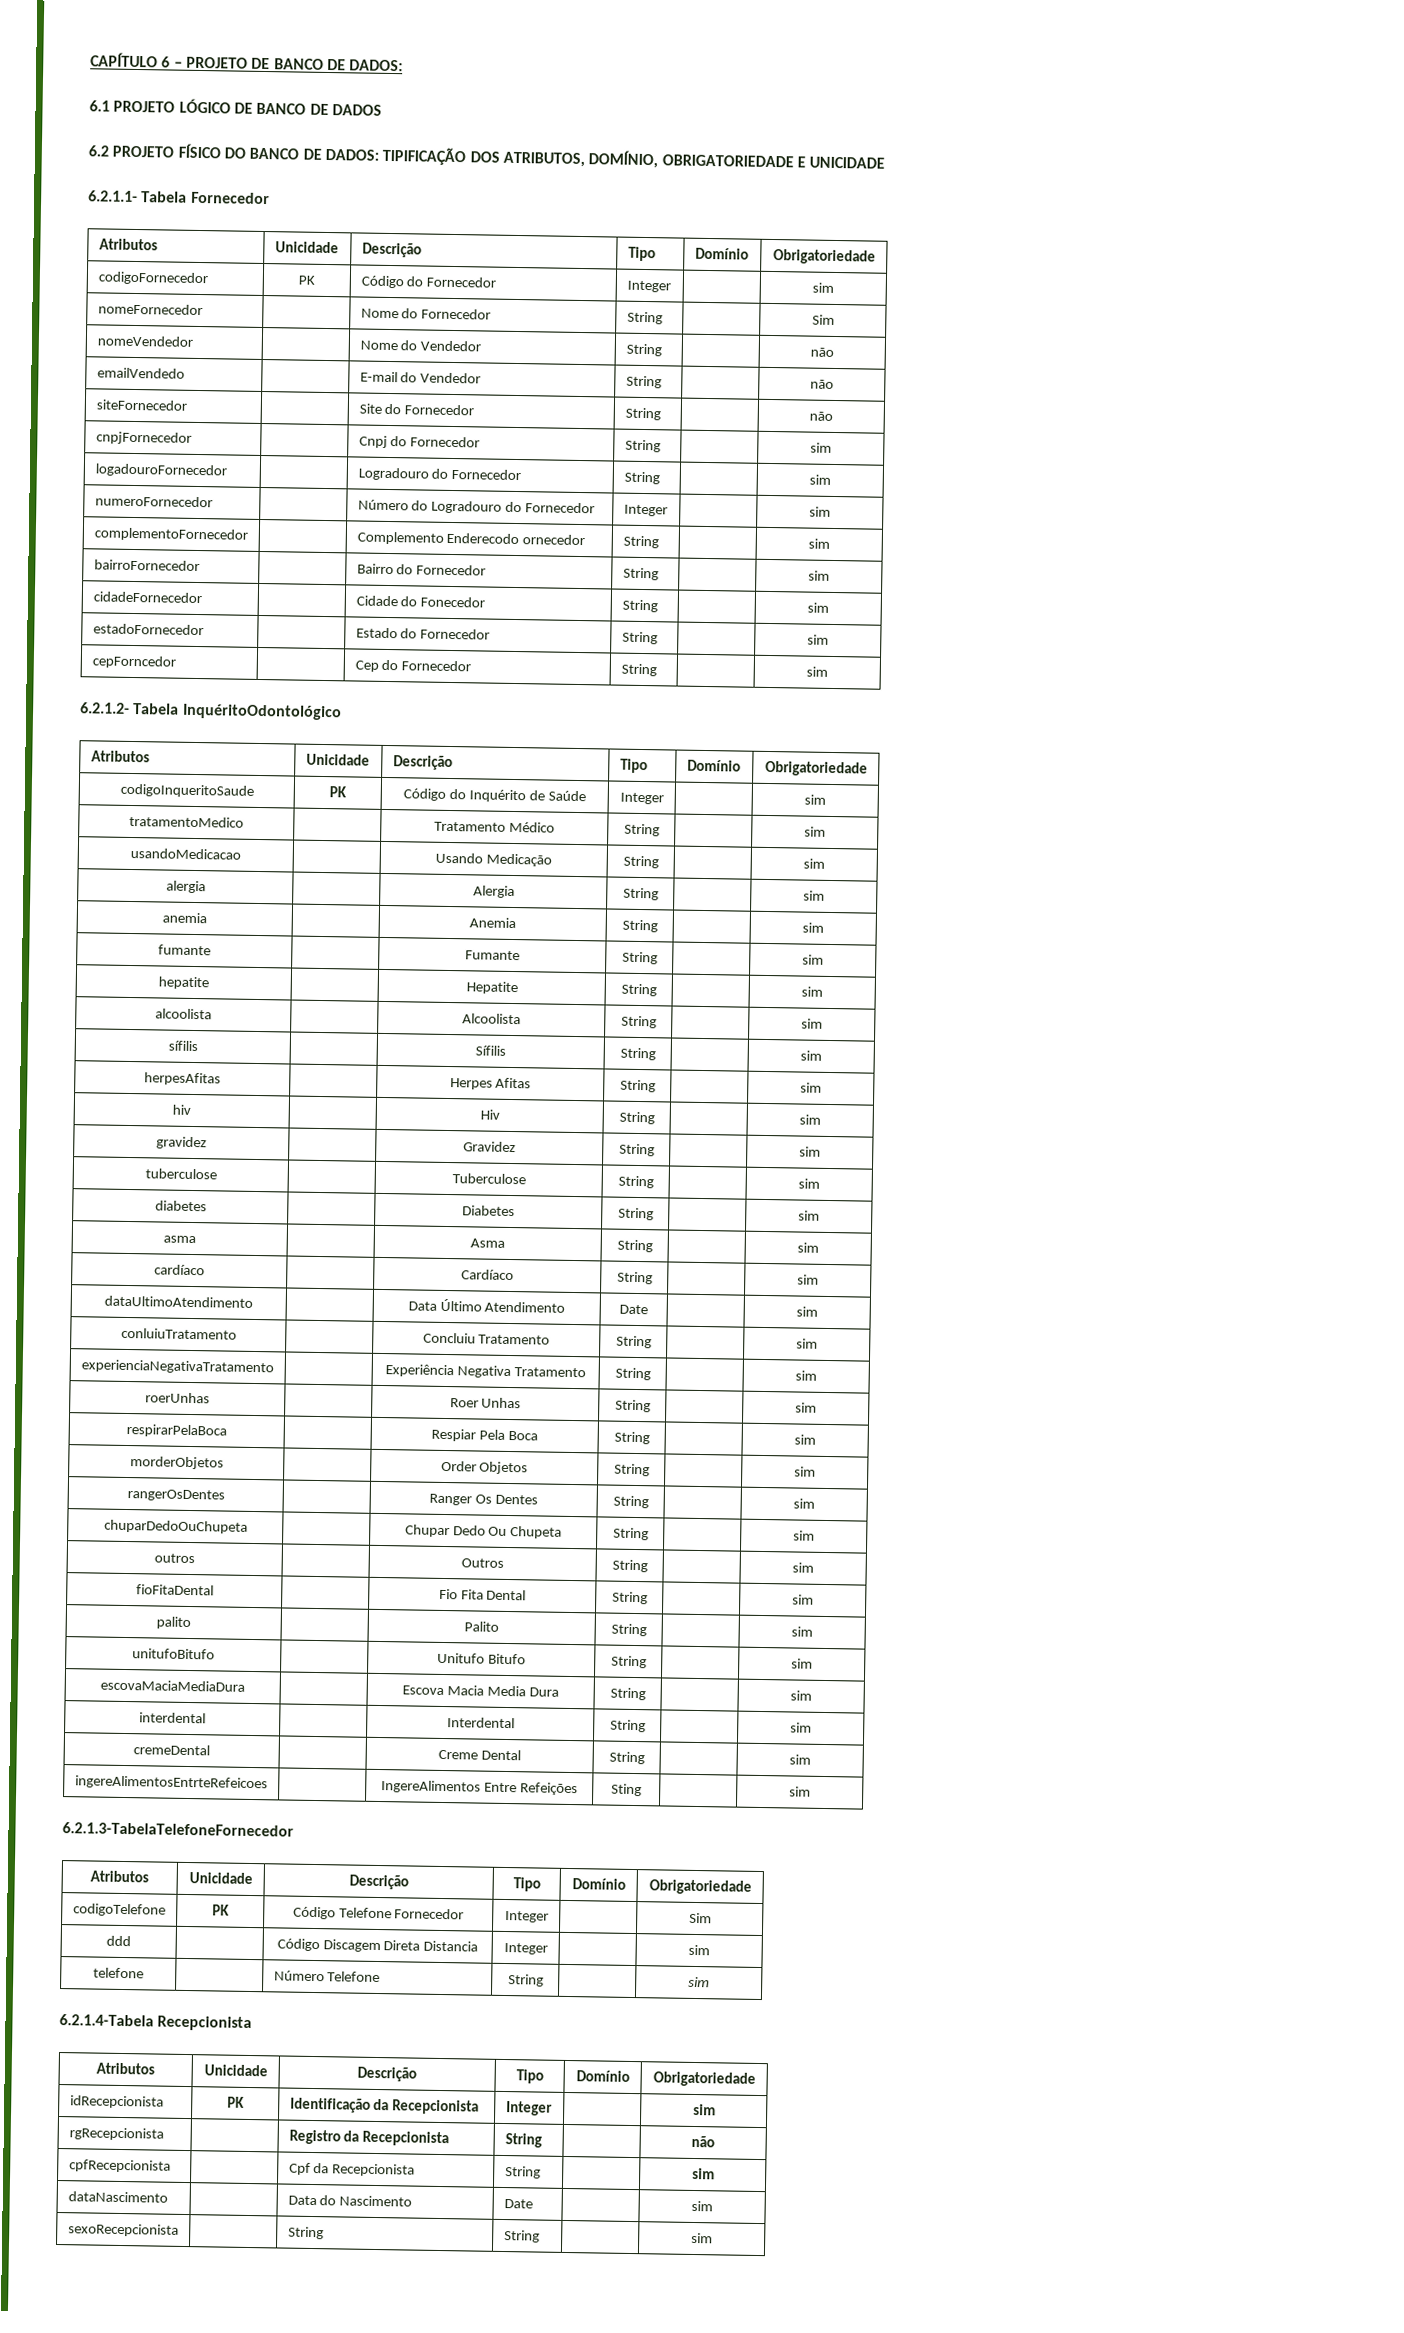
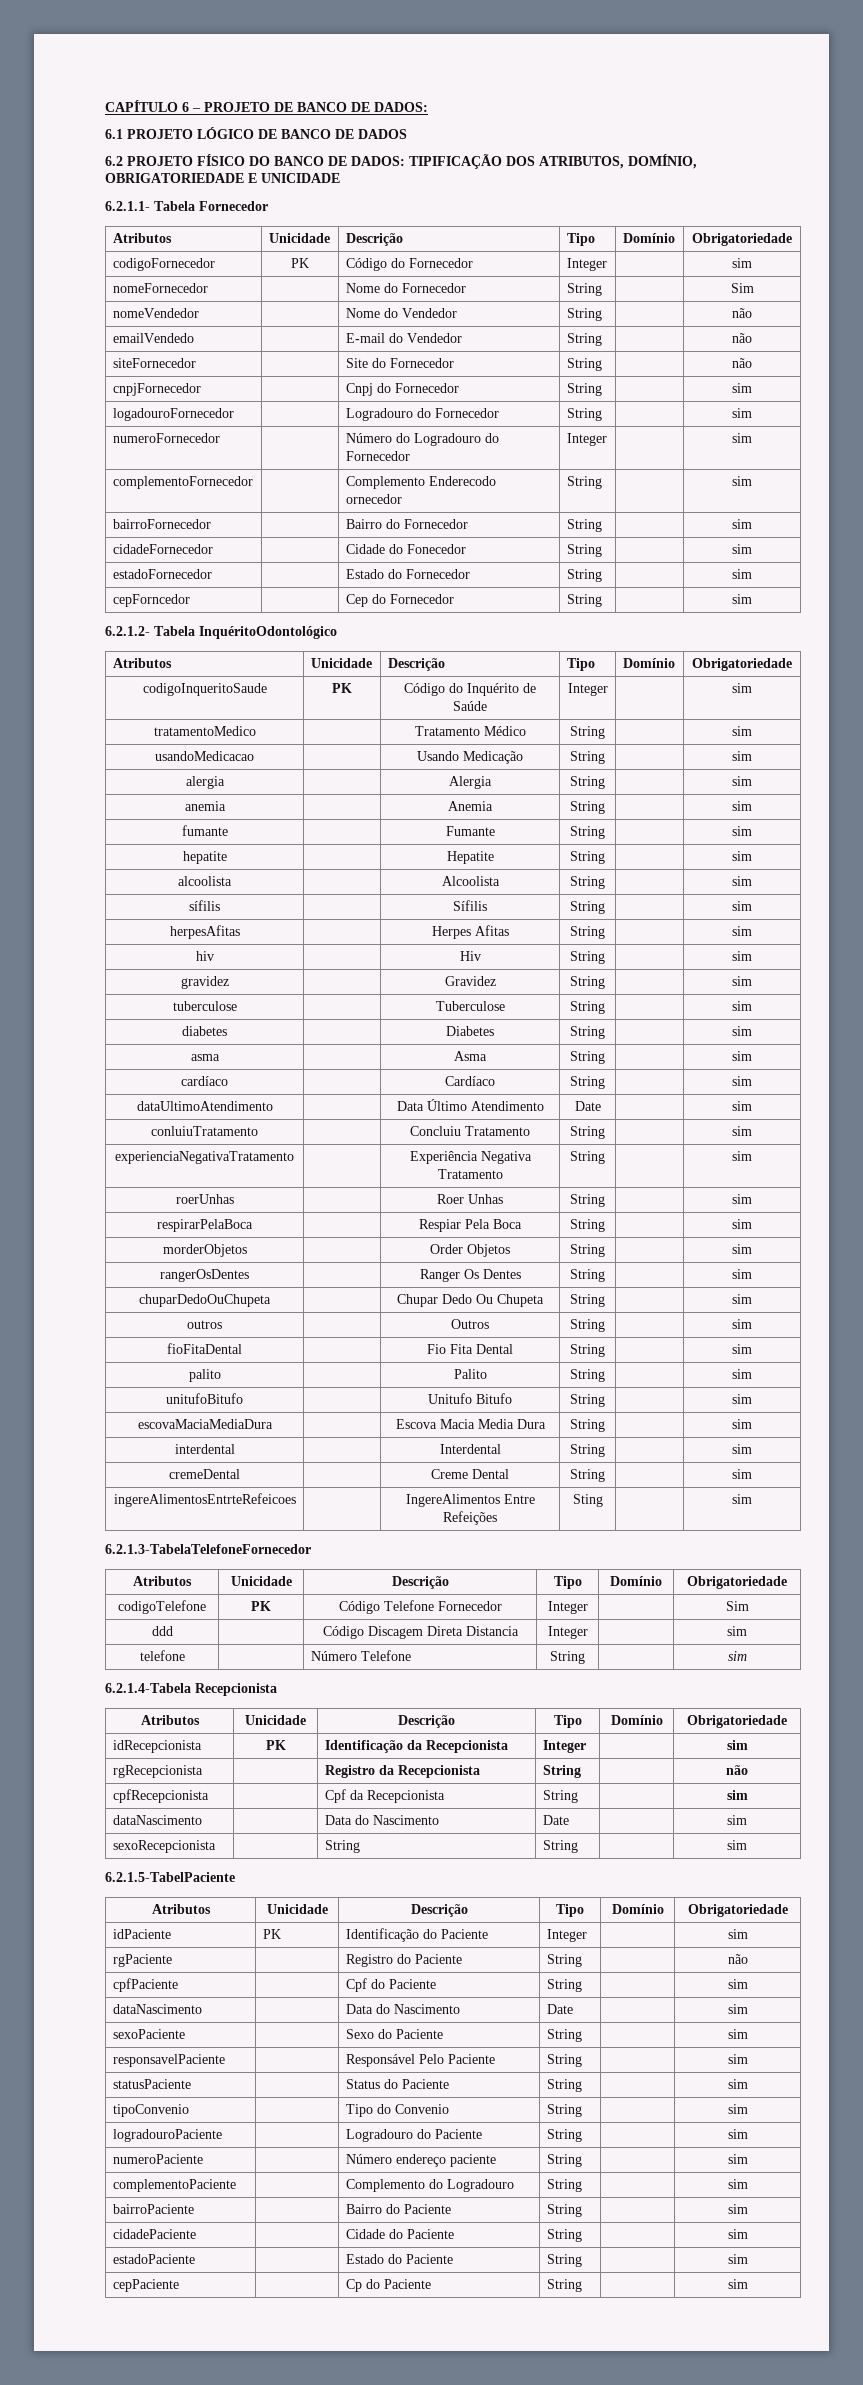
+ 6.2.1.5-TabelPaciente
+ Atributos | Unicidade | Descrição | Tipo | Domínio | Obrigatoriedade
+ idPaciente | PK | Identificação do Paciente | Integer | | sim
+ rgPaciente | | Registro do Paciente | String | | não
+ cpfPaciente | | Cpf do Paciente | String | | sim
+ dataNascimento | | Data do Nascimento | Date | | sim
+ sexoPaciente | | Sexo do Paciente | String | | sim
+ responsavelPaciente | | Responsável Pelo Paciente | String | | sim
+ statusPaciente | | Status do Paciente | String | | sim
+ tipoConvenio | | Tipo do Convenio | String | | sim
+ logradouroPaciente | | Logradouro do Paciente | String | | sim
+ numeroPaciente | | Número endereço paciente | String | | sim
+ complementoPaciente | | Complemento do Logradouro | String | | sim
+ bairroPaciente | | Bairro do Paciente | String | | sim
+ cidadePaciente | | Cidade do Paciente | String | | sim
+ estadoPaciente | | Estado do Paciente | String | | sim
+ cepPaciente | | Cp do Paciente | String | | sim

